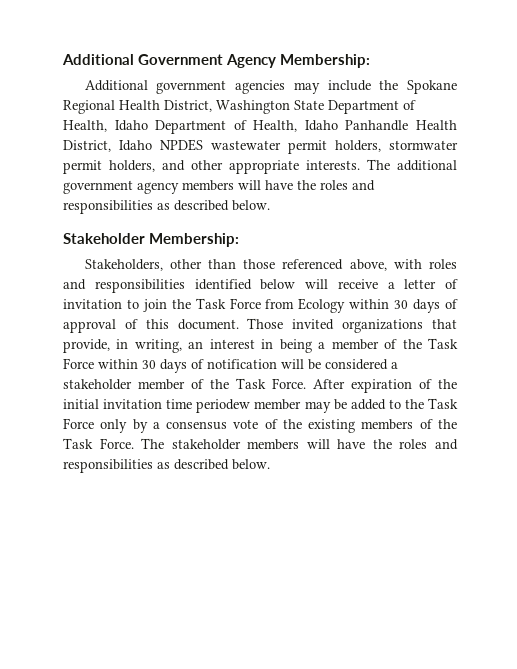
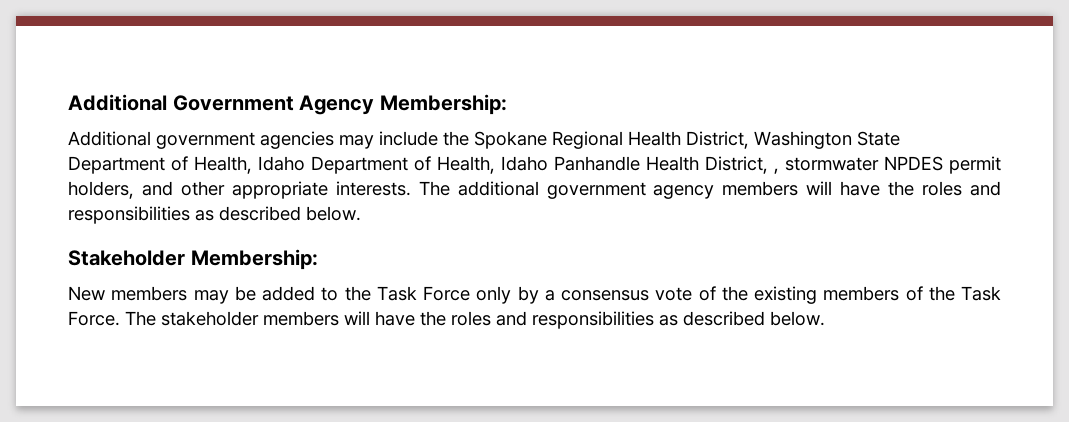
- Additional government agencies may include the Spokane Regional Health District, Washington State Department of Health, Idaho Department of Health, Idaho Panhandle Health District, Idaho NPDES wastewater permit holders, stormwater permit holders, and other appropriate interests.
+ Additional government agencies may include the Spokane Regional Health District, Washington State Department of Health, Idaho Department of Health, Idaho Panhandle Health District, , stormwater NPDES permit holders, and other appropriate interests.
- Stakeholders, other than those referenced above, with roles and responsibilities identified below will receive a letter of invitation to join the Task Force from Ecology within 30 days of approval of this document. Those invited organizations that provide, in writing, an interest in being a member of the Task Force within 30 days of notification will be considered a stakeholder member of the Task Force. After expiration of the initial invitation time periodew member may be added to the Task Force only by a consensus vote of the existing members of the Task Force.
+ New members may be added to the Task Force only by a consensus vote of the existing members of the Task Force.

